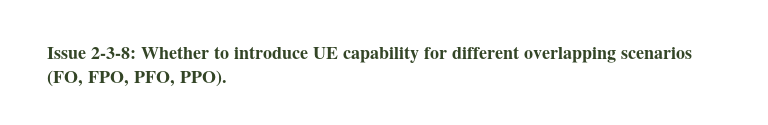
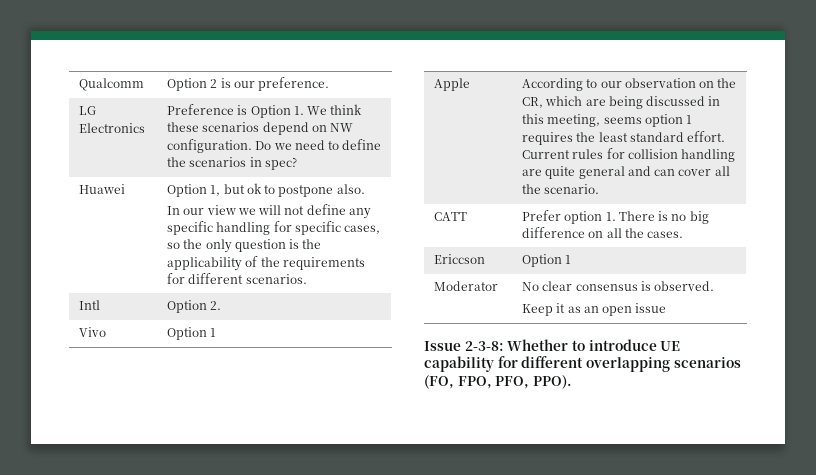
+ Qualcomm | Option 2 is our preference.
+ LG Electronics | Preference is Option 1. We think these scenarios depend on NW configuration. Do we need to define the scenarios in spec?
+ Huawei | Option 1, but ok to postpone also.
+ In our view we will not define any specific handling for specific cases, so the only question is the applicability of the requirements for different scenarios.
+ Intl | Option 2.
+ Vivo | Option 1
+ Apple | According to our observation on the CR, which are being discussed in this meeting, seems option 1 requires the least standard effort. Current rules for collision handling are quite general and can cover all the scenario.
+ CATT | Prefer option 1. There is no big difference on all the cases.
+ Ericcson | Option 1
+ Moderator | No clear consensus is observed.
+ Keep it as an open issue

